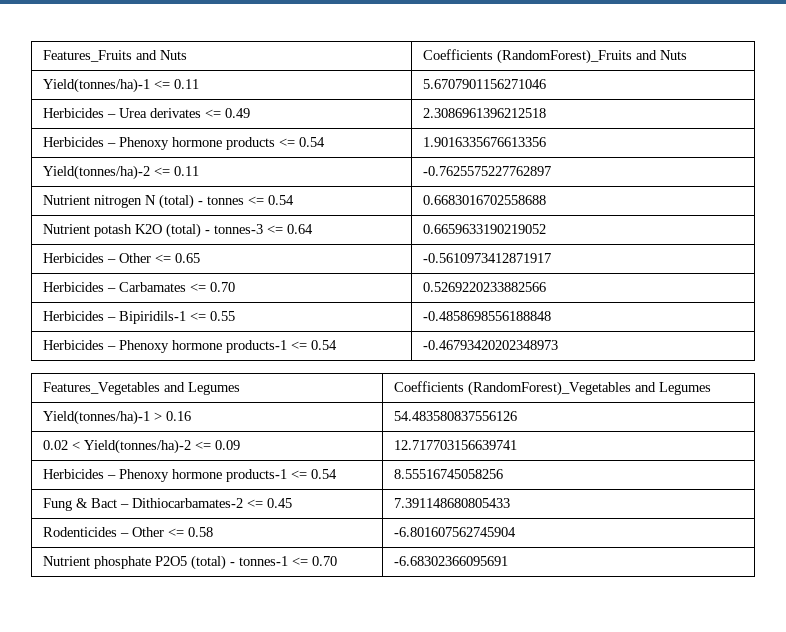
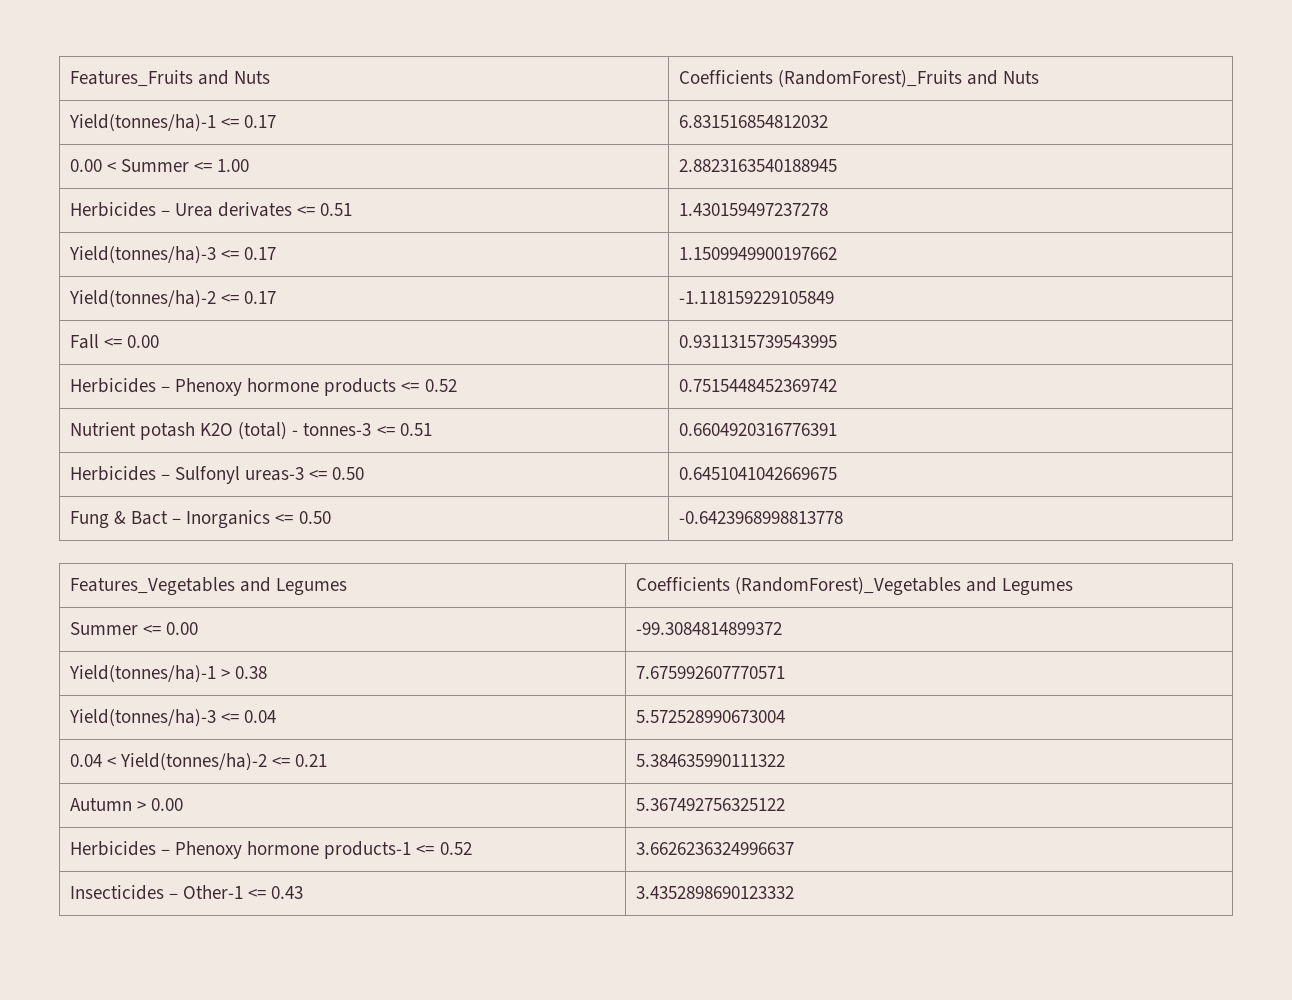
- Yield(tonnes/ha)-1 <= 0.11 | 5.6707901156271046
+ Yield(tonnes/ha)-1 <= 0.17 | 6.831516854812032
+ 0.00 < Summer <= 1.00 | 2.8823163540188945
- Herbicides – Urea derivates <= 0.49 | 2.3086961396212518
+ Herbicides – Urea derivates <= 0.51 | 1.430159497237278
+ Yield(tonnes/ha)-3 <= 0.17 | 1.1509949900197662
+ Yield(tonnes/ha)-2 <= 0.17 | -1.118159229105849
+ Fall <= 0.00 | 0.9311315739543995
- Herbicides – Phenoxy hormone products <= 0.54 | 1.9016335676613356
- Yield(tonnes/ha)-2 <= 0.11 | -0.7625575227762897
- Nutrient nitrogen N (total) - tonnes <= 0.54 | 0.6683016702558688
+ Herbicides – Phenoxy hormone products <= 0.52 | 0.7515448452369742
- Nutrient potash K2O (total) - tonnes-3 <= 0.64 | 0.6659633190219052
- Herbicides – Other <= 0.65 | -0.5610973412871917
- Herbicides – Carbamates <= 0.70 | 0.5269220233882566
- Herbicides – Bipiridils-1 <= 0.55 | -0.4858698556188848
- Herbicides – Phenoxy hormone products-1 <= 0.54 | -0.46793420202348973
+ Nutrient potash K2O (total) - tonnes-3 <= 0.51 | 0.6604920316776391
+ Herbicides – Sulfonyl ureas-3 <= 0.50 | 0.6451041042669675
+ Fung & Bact – Inorganics <= 0.50 | -0.6423968998813778
- Yield(tonnes/ha)-1 > 0.16 | 54.483580837556126
- 0.02 < Yield(tonnes/ha)-2 <= 0.09 | 12.717703156639741
- Herbicides – Phenoxy hormone products-1 <= 0.54 | 8.55516745058256
- Fung & Bact – Dithiocarbamates-2 <= 0.45 | 7.391148680805433
- Rodenticides – Other <= 0.58 | -6.801607562745904
- Nutrient phosphate P2O5 (total) - tonnes-1 <= 0.70 | -6.68302366095691
+ Summer <= 0.00 | -99.3084814899372
+ Yield(tonnes/ha)-1 > 0.38 | 7.675992607770571
+ Yield(tonnes/ha)-3 <= 0.04 | 5.572528990673004
+ 0.04 < Yield(tonnes/ha)-2 <= 0.21 | 5.384635990111322
+ Autumn > 0.00 | 5.367492756325122
+ Herbicides – Phenoxy hormone products-1 <= 0.52 | 3.6626236324996637
+ Insecticides – Other-1 <= 0.43 | 3.4352898690123332

